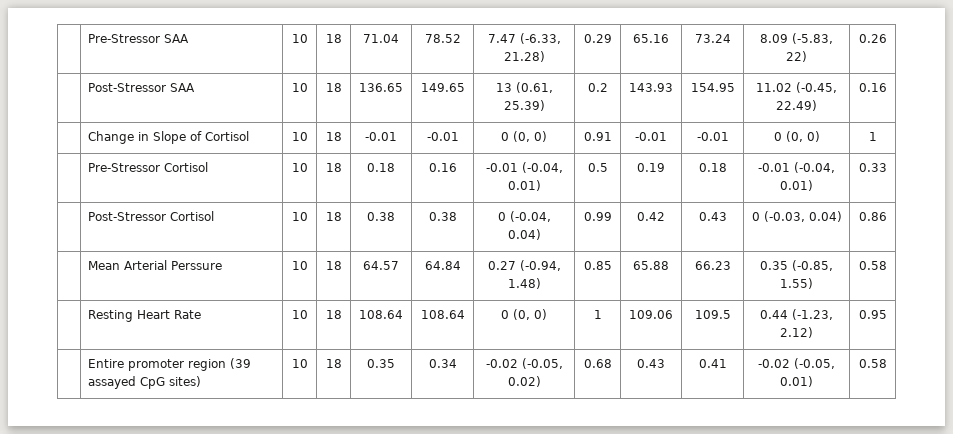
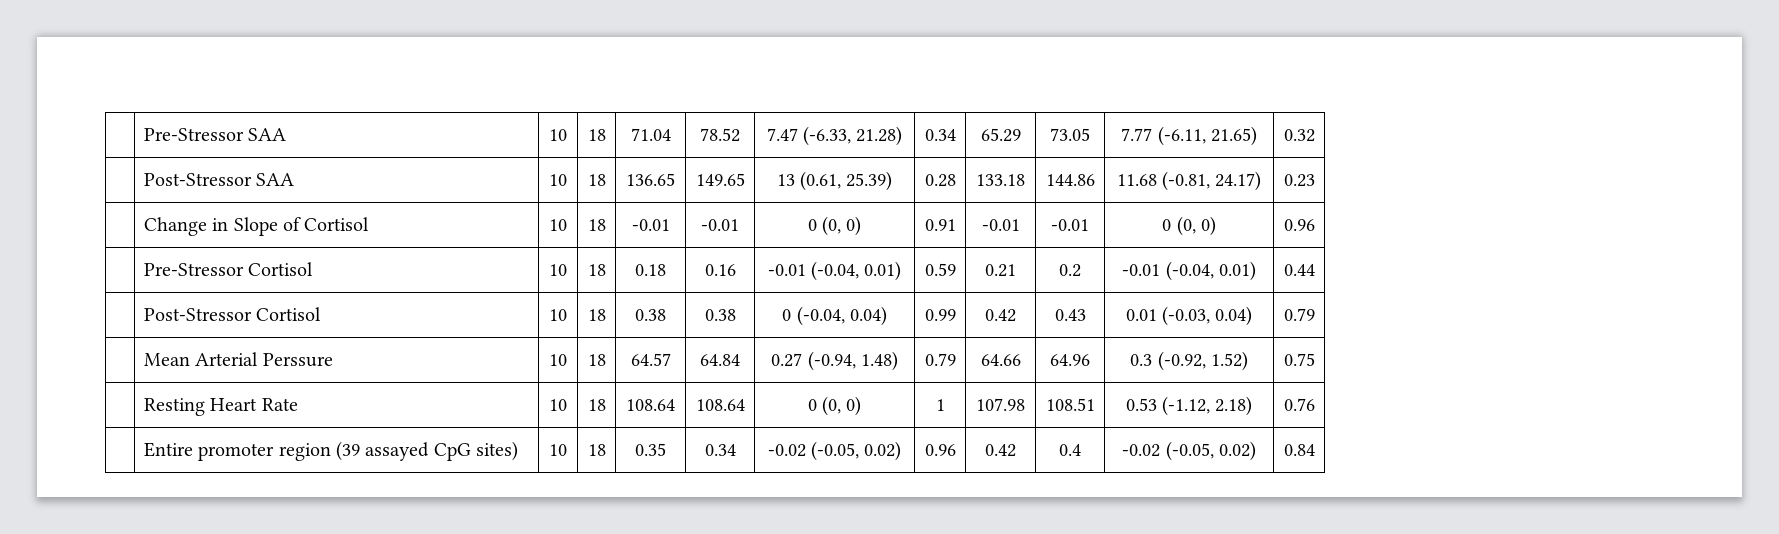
- | Pre-Stressor SAA | 10 | 18 | 71.04 | 78.52 | 7.47 (-6.33, 21.28) | 0.29 | 65.16 | 73.24 | 8.09 (-5.83, 22) | 0.26
+ | Pre-Stressor SAA | 10 | 18 | 71.04 | 78.52 | 7.47 (-6.33, 21.28) | 0.34 | 65.29 | 73.05 | 7.77 (-6.11, 21.65) | 0.32
- | Post-Stressor SAA | 10 | 18 | 136.65 | 149.65 | 13 (0.61, 25.39) | 0.2 | 143.93 | 154.95 | 11.02 (-0.45, 22.49) | 0.16
+ | Post-Stressor SAA | 10 | 18 | 136.65 | 149.65 | 13 (0.61, 25.39) | 0.28 | 133.18 | 144.86 | 11.68 (-0.81, 24.17) | 0.23
- | Change in Slope of Cortisol | 10 | 18 | -0.01 | -0.01 | 0 (0, 0) | 0.91 | -0.01 | -0.01 | 0 (0, 0) | 1
+ | Change in Slope of Cortisol | 10 | 18 | -0.01 | -0.01 | 0 (0, 0) | 0.91 | -0.01 | -0.01 | 0 (0, 0) | 0.96
- | Pre-Stressor Cortisol | 10 | 18 | 0.18 | 0.16 | -0.01 (-0.04, 0.01) | 0.5 | 0.19 | 0.18 | -0.01 (-0.04, 0.01) | 0.33
+ | Pre-Stressor Cortisol | 10 | 18 | 0.18 | 0.16 | -0.01 (-0.04, 0.01) | 0.59 | 0.21 | 0.2 | -0.01 (-0.04, 0.01) | 0.44
- | Post-Stressor Cortisol | 10 | 18 | 0.38 | 0.38 | 0 (-0.04, 0.04) | 0.99 | 0.42 | 0.43 | 0 (-0.03, 0.04) | 0.86
+ | Post-Stressor Cortisol | 10 | 18 | 0.38 | 0.38 | 0 (-0.04, 0.04) | 0.99 | 0.42 | 0.43 | 0.01 (-0.03, 0.04) | 0.79
- | Mean Arterial Perssure | 10 | 18 | 64.57 | 64.84 | 0.27 (-0.94, 1.48) | 0.85 | 65.88 | 66.23 | 0.35 (-0.85, 1.55) | 0.58
+ | Mean Arterial Perssure | 10 | 18 | 64.57 | 64.84 | 0.27 (-0.94, 1.48) | 0.79 | 64.66 | 64.96 | 0.3 (-0.92, 1.52) | 0.75
- | Resting Heart Rate | 10 | 18 | 108.64 | 108.64 | 0 (0, 0) | 1 | 109.06 | 109.5 | 0.44 (-1.23, 2.12) | 0.95
+ | Resting Heart Rate | 10 | 18 | 108.64 | 108.64 | 0 (0, 0) | 1 | 107.98 | 108.51 | 0.53 (-1.12, 2.18) | 0.76
- | Entire promoter region (39 assayed CpG sites) | 10 | 18 | 0.35 | 0.34 | -0.02 (-0.05, 0.02) | 0.68 | 0.43 | 0.41 | -0.02 (-0.05, 0.01) | 0.58
+ | Entire promoter region (39 assayed CpG sites) | 10 | 18 | 0.35 | 0.34 | -0.02 (-0.05, 0.02) | 0.96 | 0.42 | 0.4 | -0.02 (-0.05, 0.02) | 0.84

